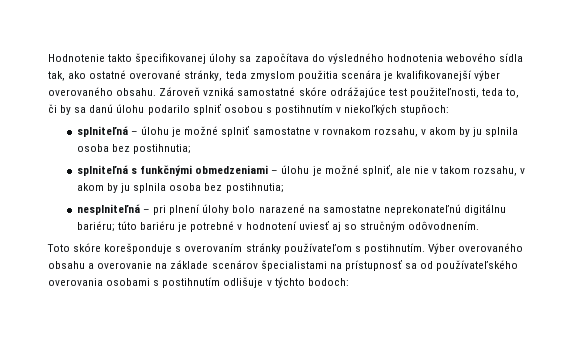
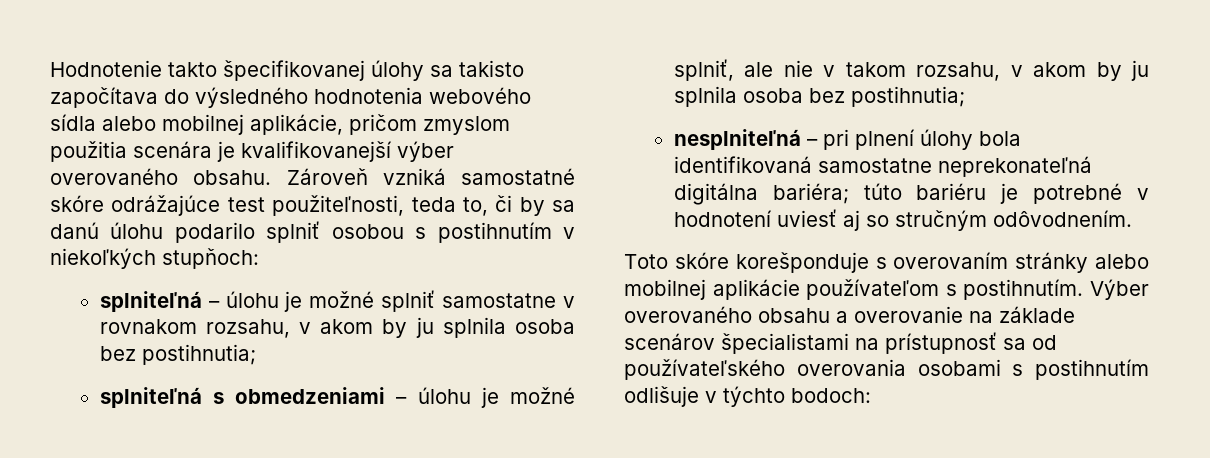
- Hodnotenie takto špecifikovanej úlohy sa započítava do výsledného hodnotenia webového sídla tak, ako ostatné overované stránky, teda zmyslom použitia scenára je kvalifikovanejší výber overovaného obsahu.
+ Hodnotenie takto špecifikovanej úlohy sa takisto započítava do výsledného hodnotenia webového sídla alebo mobilnej aplikácie, pričom zmyslom použitia scenára je kvalifikovanejší výber overovaného obsahu.
- splniteľná s funkčnými obmedzeniami – úlohu je možné splniť, ale nie v takom rozsahu, v akom by ju splnila osoba bez postihnutia;
+ splniteľná s obmedzeniami – úlohu je možné splniť, ale nie v takom rozsahu, v akom by ju splnila osoba bez postihnutia;
- nesplniteľná – pri plnení úlohy bolo narazené na samostatne neprekonateľnú digitálnu bariéru; túto bariéru je potrebné v hodnotení uviesť aj so stručným odôvodnením.
+ nesplniteľná – pri plnení úlohy bola identifikovaná samostatne neprekonateľná digitálna bariéra; túto bariéru je potrebné v hodnotení uviesť aj so stručným odôvodnením.
- Toto skóre korešponduje s overovaním stránky používateľom s postihnutím.
+ Toto skóre korešponduje s overovaním stránky alebo mobilnej aplikácie používateľom s postihnutím.

